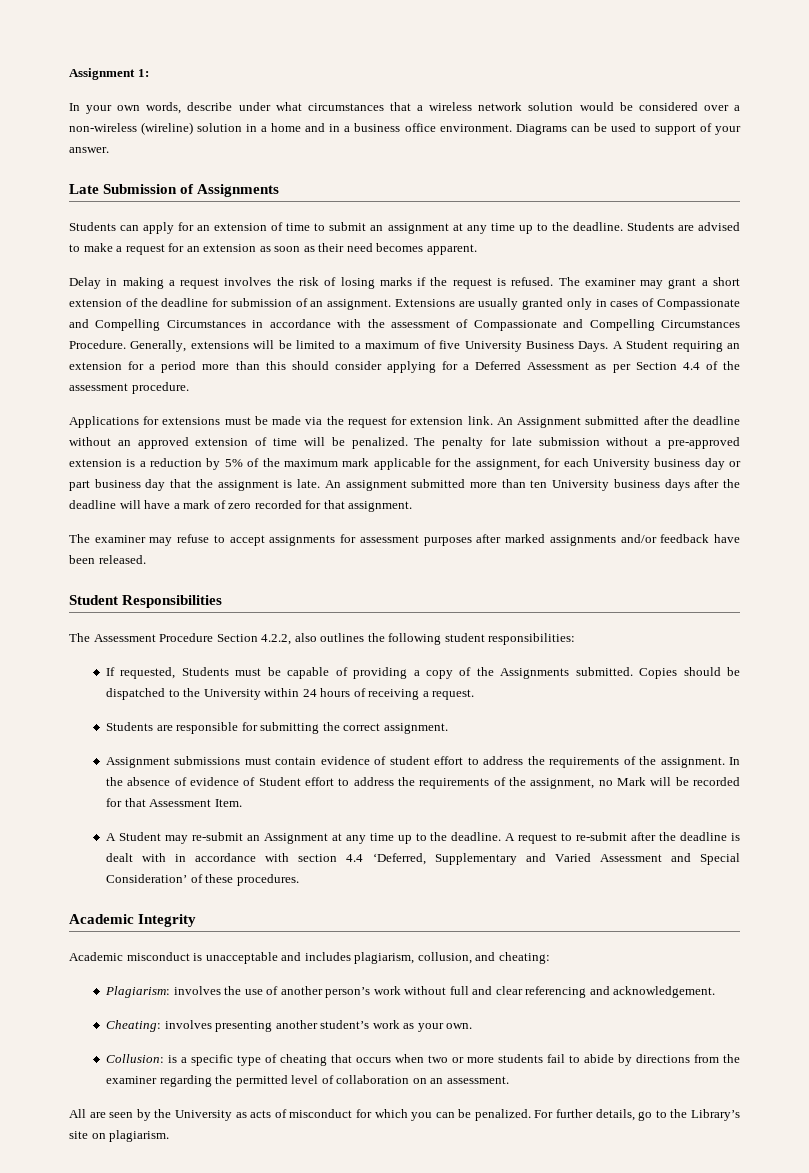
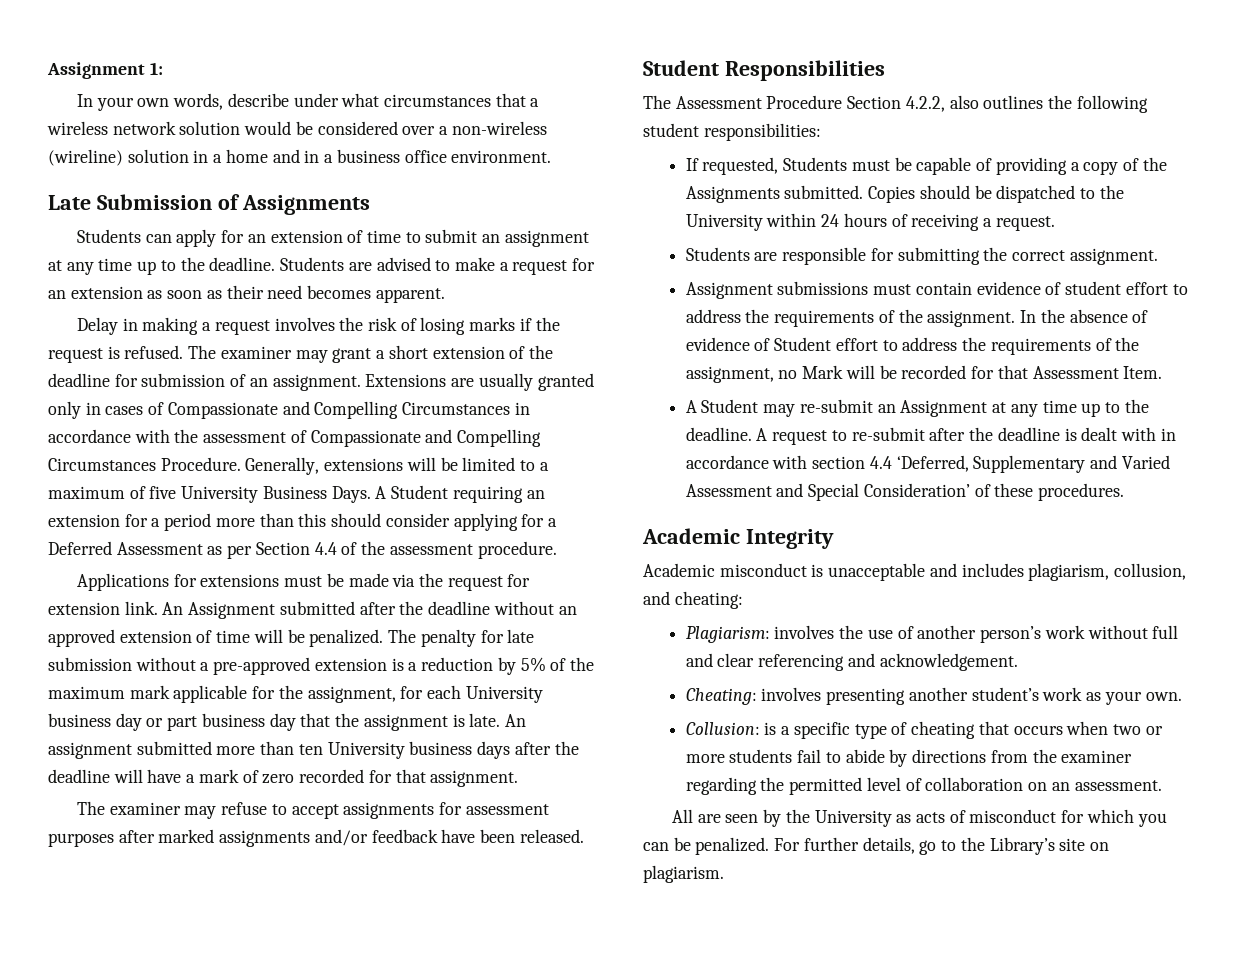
- Diagrams can be used to support of your answer.

